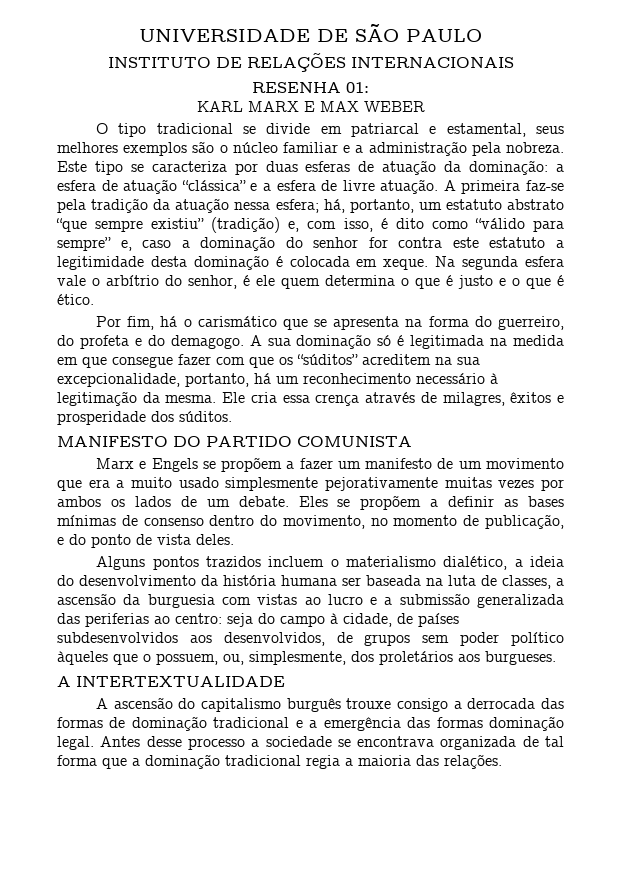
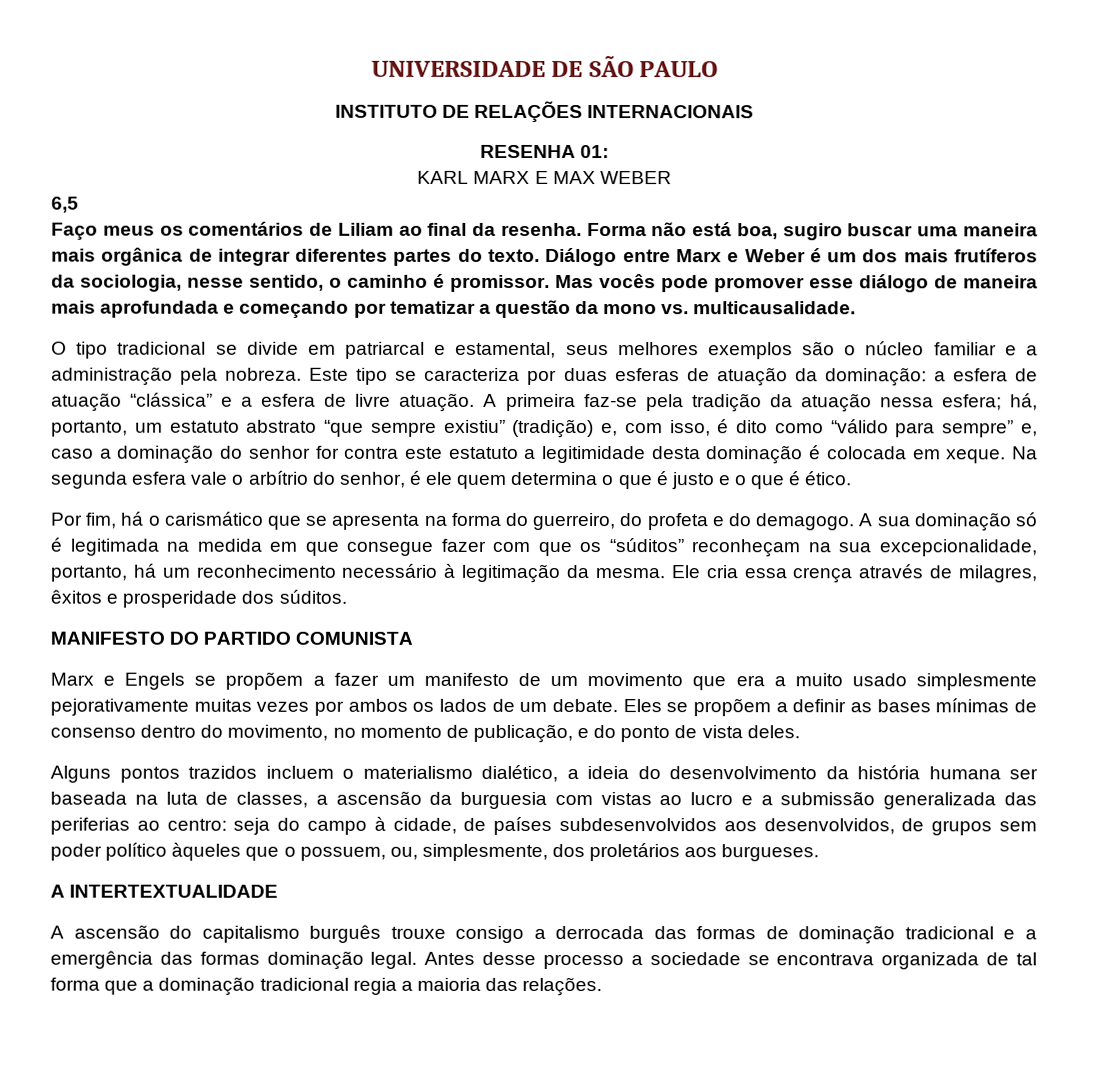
+ 6,5
+ Faço meus os comentários de Liliam ao final da resenha. Forma não está boa, sugiro buscar uma maneira mais orgânica de integrar diferentes partes do texto. Diálogo entre Marx e Weber é um dos mais frutíferos da sociologia, nesse sentido, o caminho é promissor. Mas vocês pode promover esse diálogo de maneira mais aprofundada e começando por tematizar a questão da mono vs. multicausalidade.
- A sua dominação só é legitimada na medida em que consegue fazer com que os “súditos” acreditem na sua excepcionalidade, portanto, há um reconhecimento necessário à legitimação da mesma.
+ A sua dominação só é legitimada na medida em que consegue fazer com que os “súditos” reconheçam na sua excepcionalidade, portanto, há um reconhecimento necessário à legitimação da mesma.

